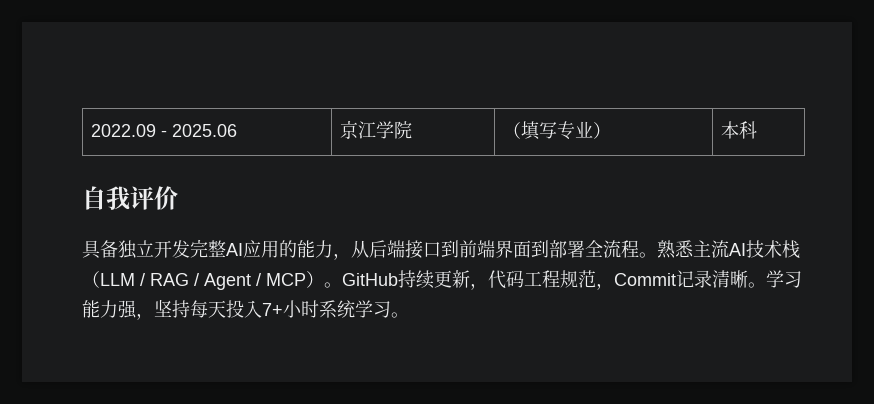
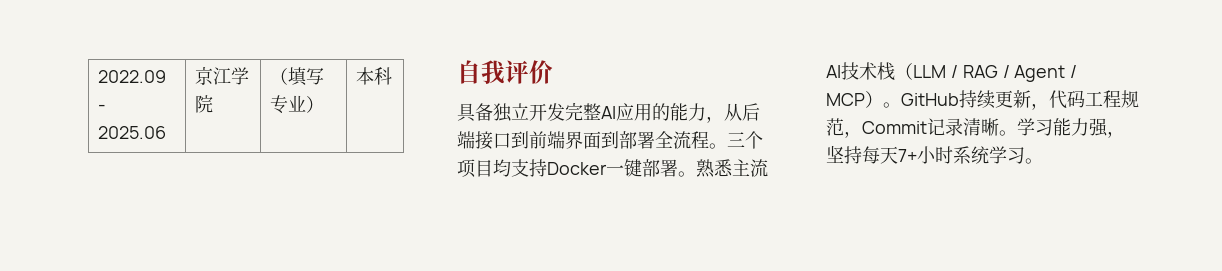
+ 三个项目均支持Docker一键部署。
- 学习能力强，坚持每天投入7+小时系统学习。
+ 学习能力强，坚持每天7+小时系统学习。

